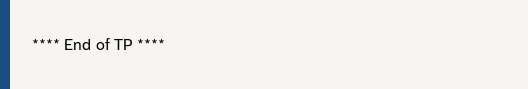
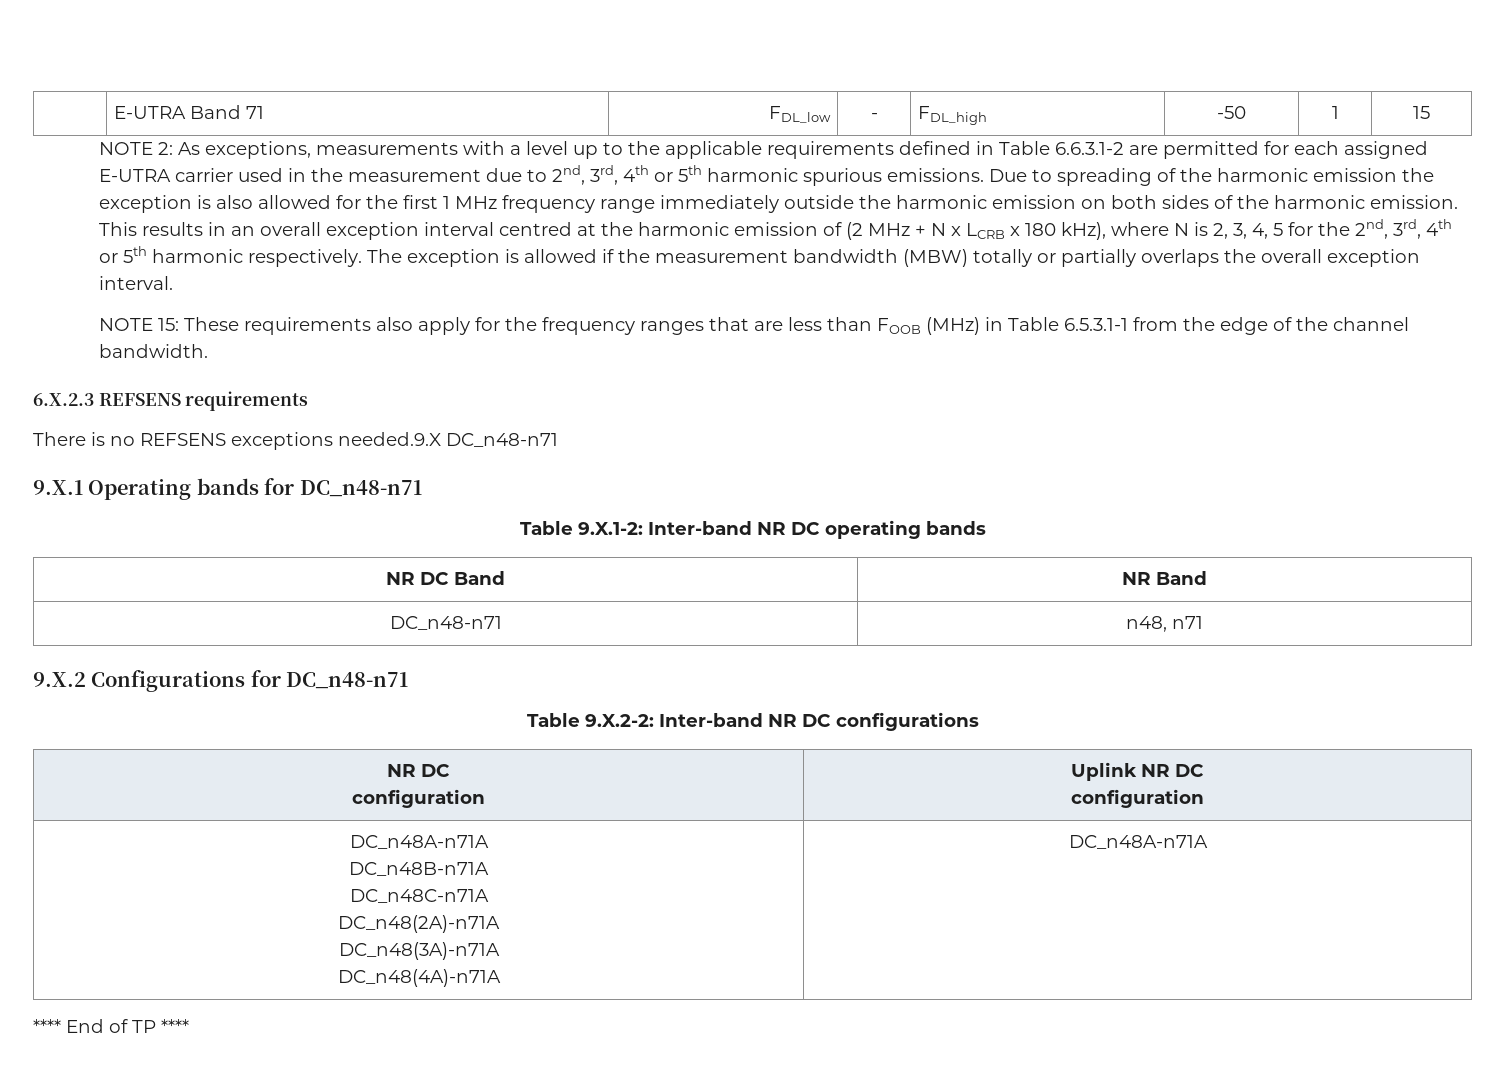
+ | E-UTRA Band 71 | FDL_low | - | FDL_high | -50 | 1 | 15
+ NOTE 2: As exceptions, measurements with a level up to the applicable requirements defined in Table 6.6.3.1-2 are permitted for each assigned E-UTRA carrier used in the measurement due to 2nd, 3rd, 4th or 5th harmonic spurious emissions. Due to spreading of the harmonic emission the exception is also allowed for the first 1 MHz frequency range immediately outside the harmonic emission on both sides of the harmonic emission. This results in an overall exception interval centred at the harmonic emission of (2 MHz + N x LCRB x 180 kHz), where N is 2, 3, 4, 5 for the 2nd, 3rd, 4th or 5th harmonic respectively. The exception is allowed if the measurement bandwidth (MBW) totally or partially overlaps the overall exception interval.
+ NOTE 15: These requirements also apply for the frequency ranges that are less than FOOB (MHz) in Table 6.5.3.1-1 from the edge of the channel bandwidth.
+ 6.X.2.3 REFSENS requirements
+ There is no REFSENS exceptions needed.9.X DC_n48-n71
+ 9.X.1 Operating bands for DC_n48-n71
+ Table 9.X.1-2: Inter-band NR DC operating bands
+ NR DC Band | NR Band
+ DC_n48-n71 | n48, n71
+ 9.X.2 Configurations for DC_n48-n71
+ Table 9.X.2-2: Inter-band NR DC configurations
+ NR DC
+ configuration | Uplink NR DC
+ configuration
+ DC_n48A-n71A
+ DC_n48B-n71A
+ DC_n48C-n71A
+ DC_n48(2A)-n71A
+ DC_n48(3A)-n71A
+ DC_n48(4A)-n71A | DC_n48A-n71A

